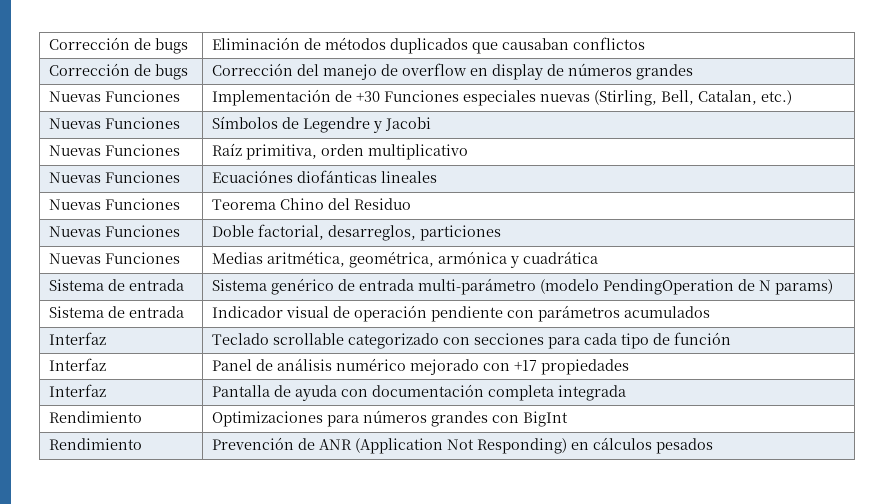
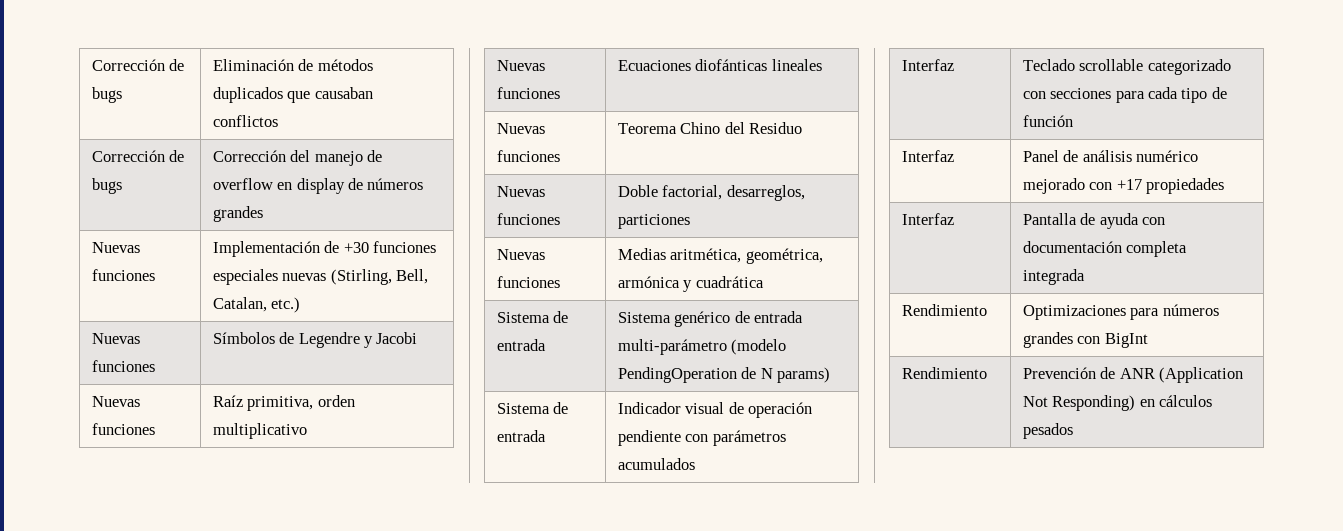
- Nuevas Funciones | Implementación de +30 Funciones especiales nuevas (Stirling, Bell, Catalan, etc.)
+ Nuevas funciones | Implementación de +30 funciones especiales nuevas (Stirling, Bell, Catalan, etc.)
- Nuevas Funciones | Símbolos de Legendre y Jacobi
+ Nuevas funciones | Símbolos de Legendre y Jacobi
- Nuevas Funciones | Raíz primitiva, orden multiplicativo
+ Nuevas funciones | Raíz primitiva, orden multiplicativo
- Nuevas Funciones | Ecuaciónes diofánticas lineales
+ Nuevas funciones | Ecuaciones diofánticas lineales
- Nuevas Funciones | Teorema Chino del Residuo
+ Nuevas funciones | Teorema Chino del Residuo
- Nuevas Funciones | Doble factorial, desarreglos, particiones
+ Nuevas funciones | Doble factorial, desarreglos, particiones
- Nuevas Funciones | Medias aritmética, geométrica, armónica y cuadrática
+ Nuevas funciones | Medias aritmética, geométrica, armónica y cuadrática

